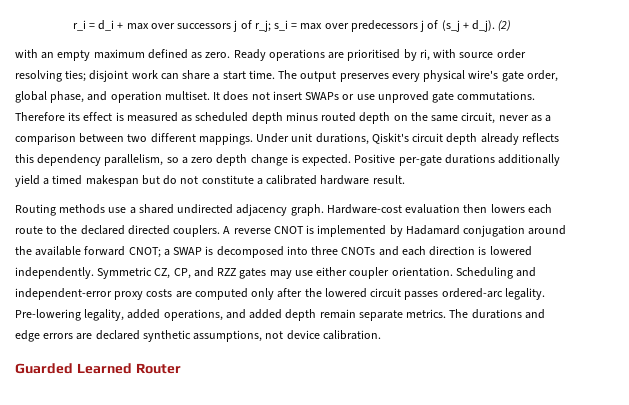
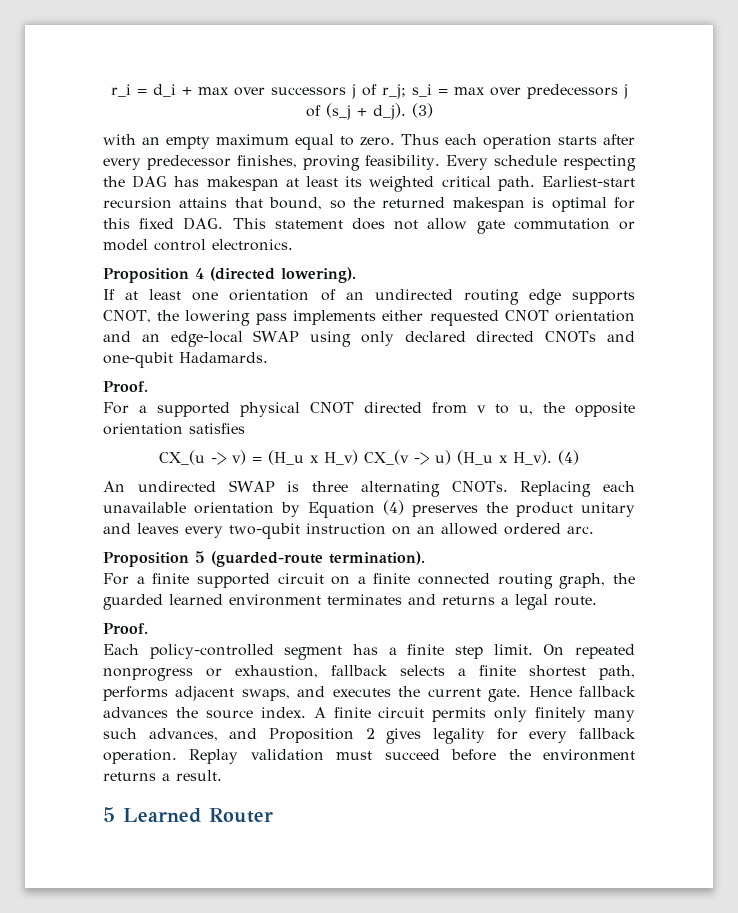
- (2)
+ (3)
- with an empty maximum defined as zero. Ready operations are prioritised by ri, with source order resolving ties; disjoint work can share a start time. The output preserves every physical wire's gate order, global phase, and operation multiset. It does not insert SWAPs or use unproved gate commutations. Therefore its effect is measured as scheduled depth minus routed depth on the same circuit, never as a comparison between two different mappings. Under unit durations, Qiskit's circuit depth already reflects this dependency parallelism, so a zero depth change is expected. Positive per-gate durations additionally yield a timed makespan but do not constitute a calibrated hardware result.
- Routing methods use a shared undirected adjacency graph. Hardware-cost evaluation then lowers each route to the declared directed couplers. A reverse CNOT is implemented by Hadamard conjugation around the available forward CNOT; a SWAP is decomposed into three CNOTs and each direction is lowered independently. Symmetric CZ, CP, and RZZ gates may use either coupler orientation. Scheduling and independent-error proxy costs are computed only after the lowered circuit passes ordered-arc legality. Pre-lowering legality, added operations, and added depth remain separate metrics. The durations and edge errors are declared synthetic assumptions, not device calibration.
- Guarded Learned Router
+ with an empty maximum equal to zero. Thus each operation starts after every predecessor finishes, proving feasibility. Every schedule respecting the DAG has makespan at least its weighted critical path. Earliest-start recursion attains that bound, so the returned makespan is optimal for this fixed DAG. This statement does not allow gate commutation or model control electronics.
+ Proposition 4 (directed lowering).
+ If at least one orientation of an undirected routing edge supports CNOT, the lowering pass implements either requested CNOT orientation and an edge-local SWAP using only declared directed CNOTs and one-qubit Hadamards.
+ Proof.
+ For a supported physical CNOT directed from v to u, the opposite orientation satisfies
+ CX_(u -> v) = (H_u x H_v) CX_(v -> u) (H_u x H_v). (4)
+ An undirected SWAP is three alternating CNOTs. Replacing each unavailable orientation by Equation (4) preserves the product unitary and leaves every two-qubit instruction on an allowed ordered arc.
+ Proposition 5 (guarded-route termination).
+ For a finite supported circuit on a finite connected routing graph, the guarded learned environment terminates and returns a legal route.
+ Proof.
+ Each policy-controlled segment has a finite step limit. On repeated nonprogress or exhaustion, fallback selects a finite shortest path, performs adjacent swaps, and executes the current gate. Hence fallback advances the source index. A finite circuit permits only finitely many such advances, and Proposition 2 gives legality for every fallback operation. Replay validation must succeed before the environment returns a result.
+ 5 Learned Router

